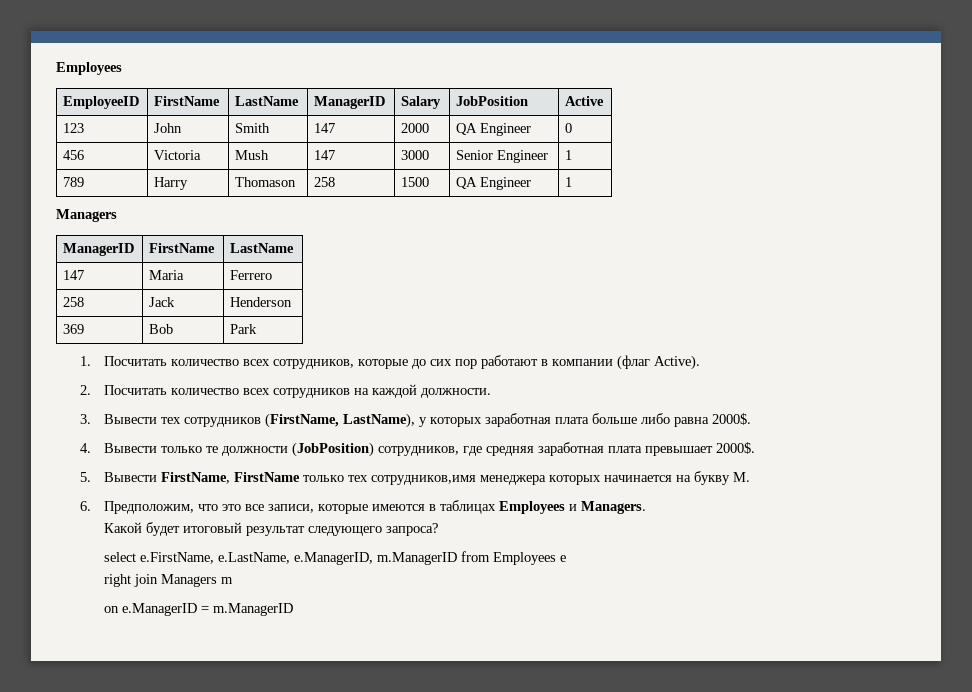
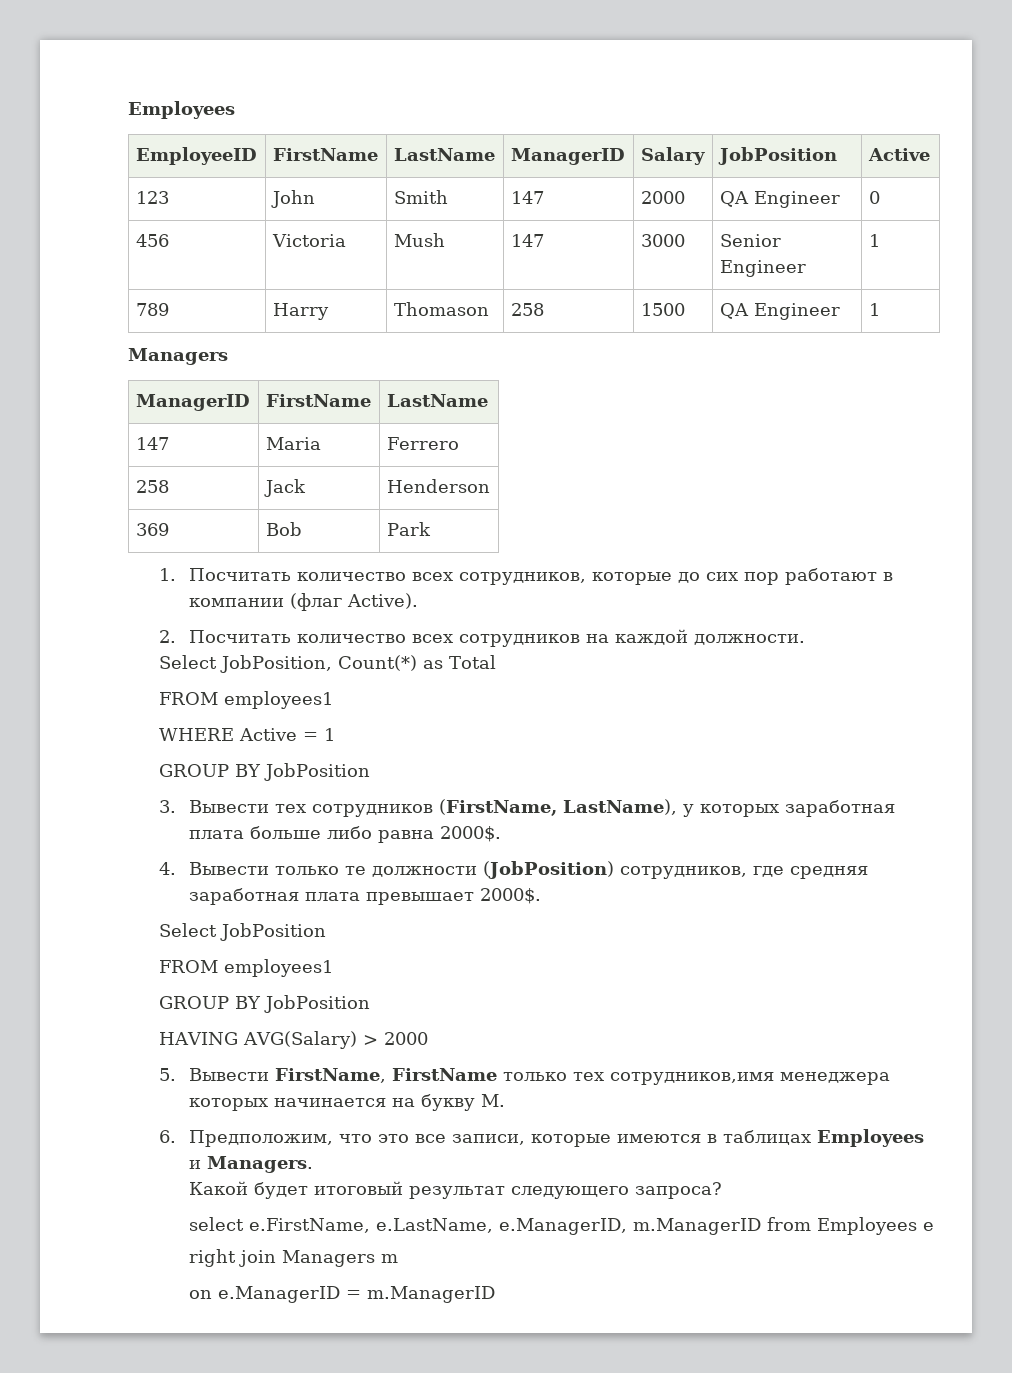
+ Select JobPosition, Count(*) as Total
+ FROM employees1
+ WHERE Active = 1
+ GROUP BY JobPosition
+ Select JobPosition
+ FROM employees1
+ GROUP BY JobPosition
+ HAVING AVG(Salary) > 2000

